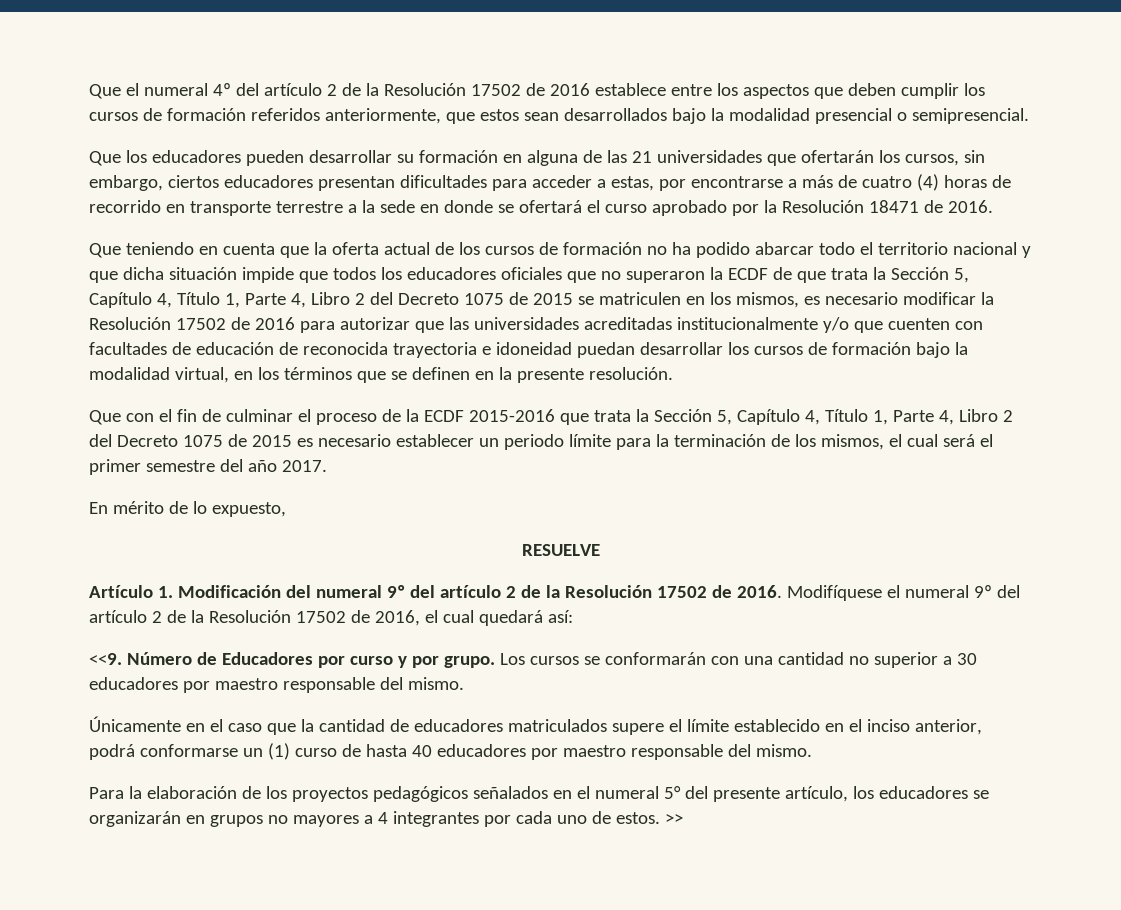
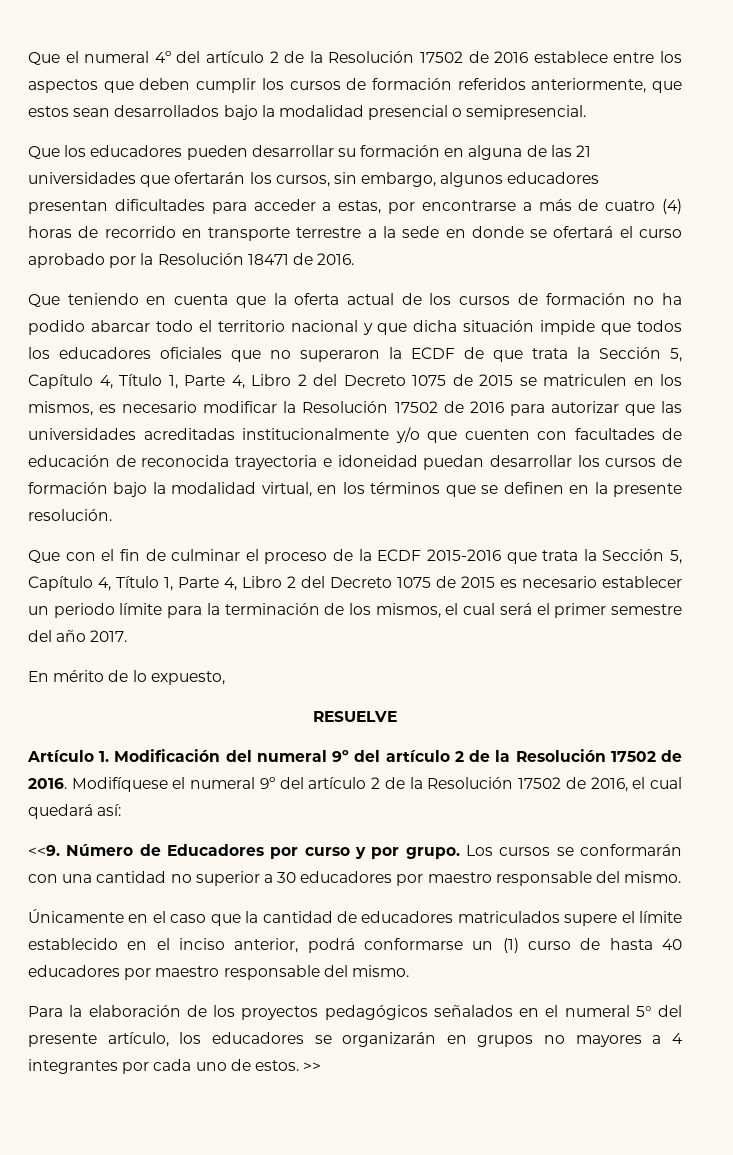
- Que los educadores pueden desarrollar su formación en alguna de las 21 universidades que ofertarán los cursos, sin embargo, ciertos educadores presentan dificultades para acceder a estas, por encontrarse a más de cuatro (4) horas de recorrido en transporte terrestre a la sede en donde se ofertará el curso aprobado por la Resolución 18471 de 2016.
+ Que los educadores pueden desarrollar su formación en alguna de las 21 universidades que ofertarán los cursos, sin embargo, algunos educadores presentan dificultades para acceder a estas, por encontrarse a más de cuatro (4) horas de recorrido en transporte terrestre a la sede en donde se ofertará el curso aprobado por la Resolución 18471 de 2016.

